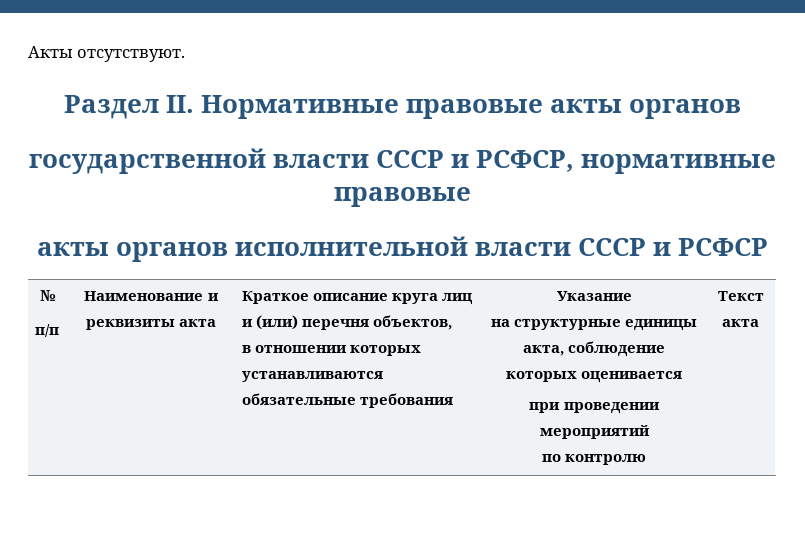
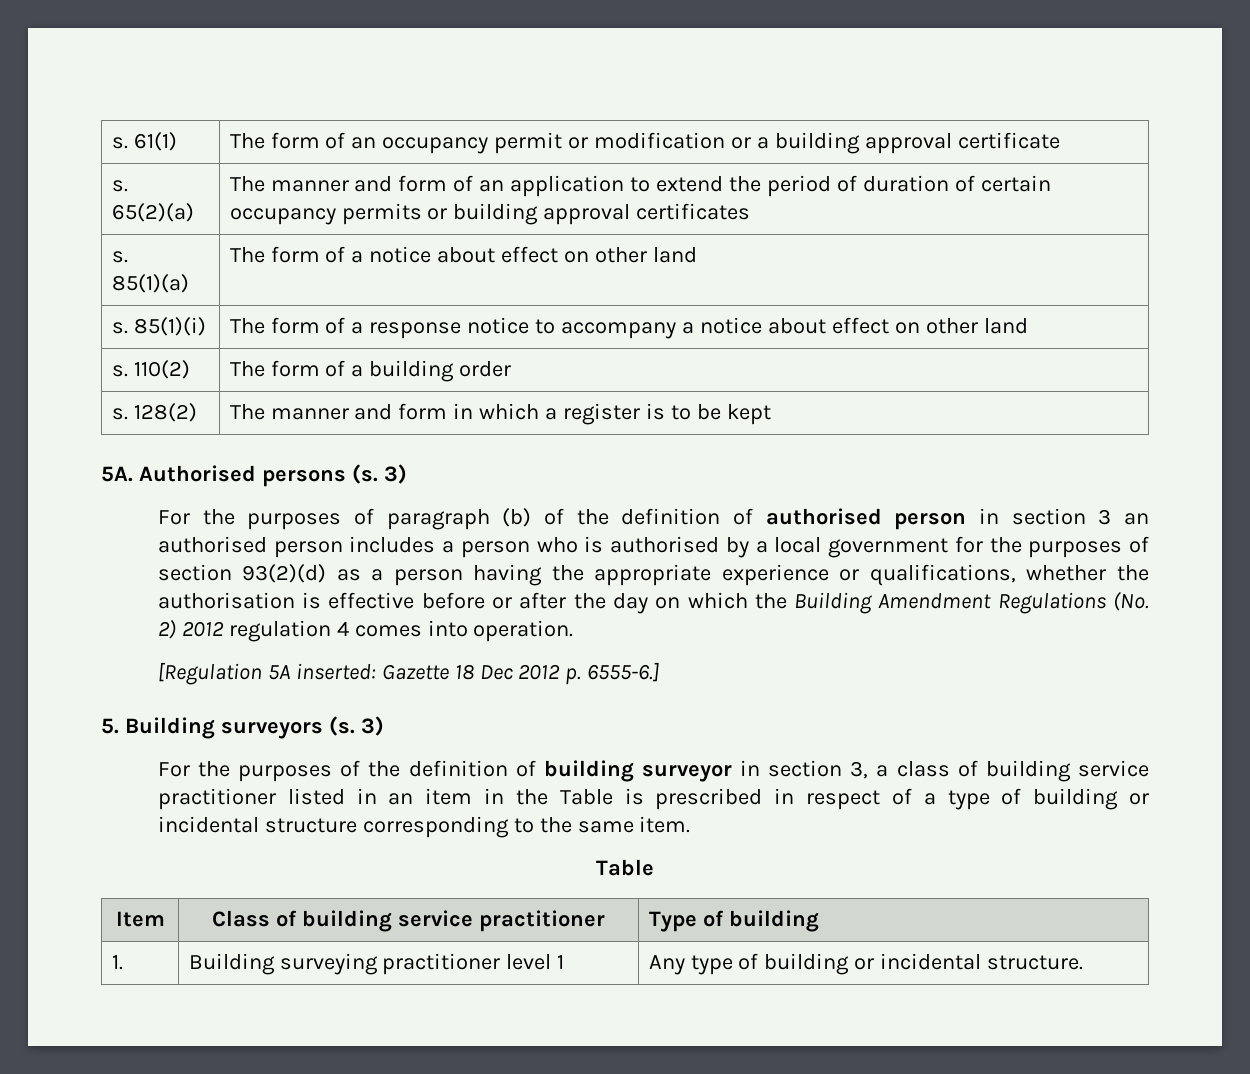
- Акты отсутствуют.
- Раздел II. Нормативные правовые акты органов
- государственной власти СССР и РСФСР, нормативные правовые
- акты органов исполнительной власти СССР и РСФСР
- №
- п/п | Наименование и реквизиты акта | Краткое описание круга лиц и (или) перечня объектов,
- в отношении которых устанавливаются обязательные требования | Указание
- на структурные единицы акта, соблюдение которых оценивается
- при проведении мероприятий
- по контролю | Текст акта
+ s. 61(1) | The form of an occupancy permit or modification or a building approval certificate
+ s. 65(2)(a) | The manner and form of an application to extend the period of duration of certain occupancy permits or building approval certificates
+ s. 85(1)(a) | The form of a notice about effect on other land
+ s. 85(1)(i) | The form of a response notice to accompany a notice about effect on other land
+ s. 110(2) | The form of a building order
+ s. 128(2) | The manner and form in which a register is to be kept
+ 5A. Authorised persons (s. 3)
+ For the purposes of paragraph (b) of the definition of authorised person in section 3 an authorised person includes a person who is authorised by a local government for the purposes of section 93(2)(d) as a person having the appropriate experience or qualifications, whether the authorisation is effective before or after the day on which the Building Amendment Regulations (No. 2) 2012 regulation 4 comes into operation.
+ [Regulation 5A inserted: Gazette 18 Dec 2012 p. 6555-6.]
+ 5. Building surveyors (s. 3)
+ For the purposes of the definition of building surveyor in section 3, a class of building service practitioner listed in an item in the Table is prescribed in respect of a type of building or incidental structure corresponding to the same item.
+ Table
+ Item | Class of building service practitioner | Type of building
+ 1. | Building surveying practitioner level 1 | Any type of building or incidental structure.

